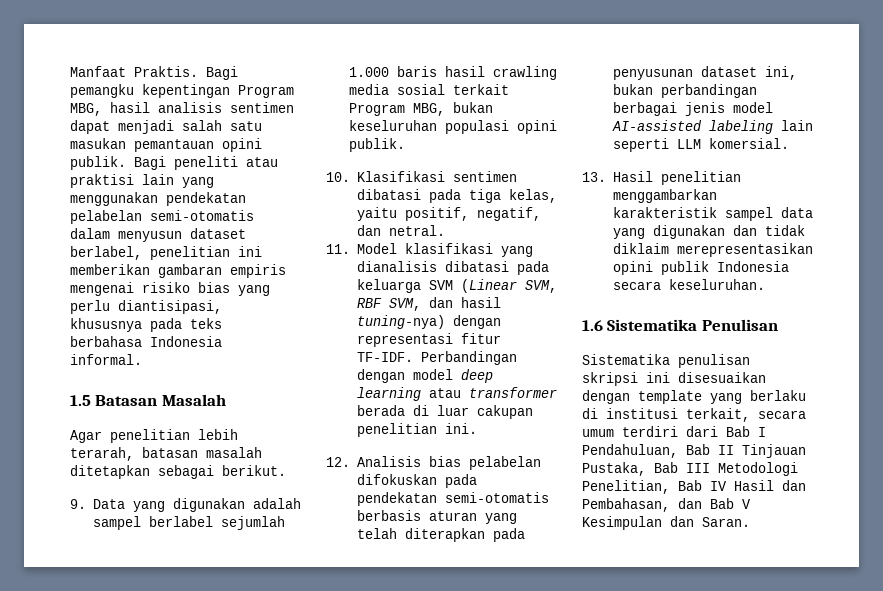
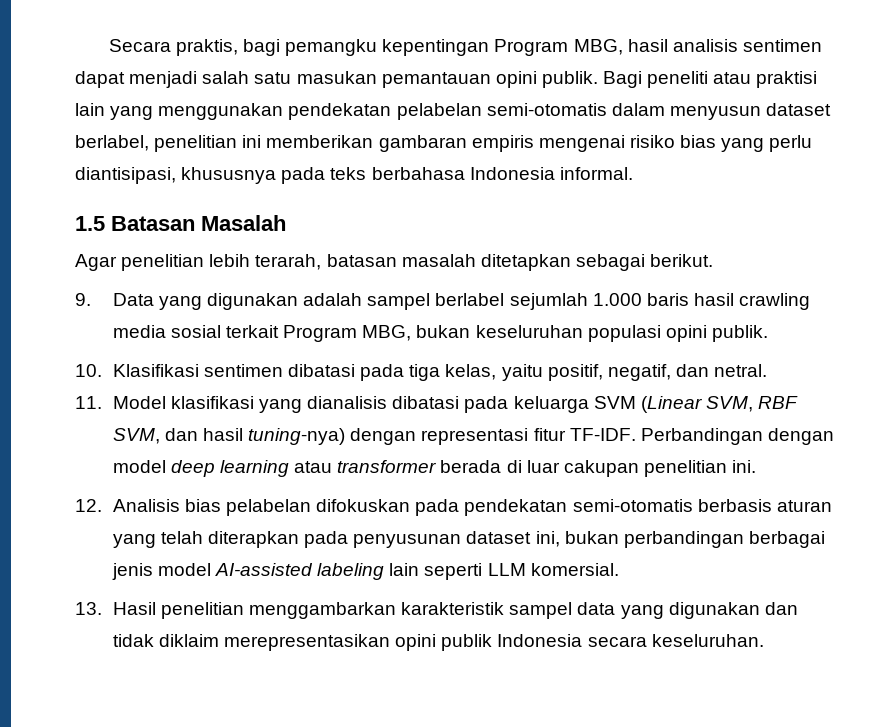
- Manfaat Praktis. Bagi pemangku kepentingan Program MBG, hasil analisis sentimen dapat menjadi salah satu masukan pemantauan opini publik.
+ Secara praktis, bagi pemangku kepentingan Program MBG, hasil analisis sentimen dapat menjadi salah satu masukan pemantauan opini publik.
- 1.6 Sistematika Penulisan
- Sistematika penulisan skripsi ini disesuaikan dengan template yang berlaku di institusi terkait, secara umum terdiri dari Bab I Pendahuluan, Bab II Tinjauan Pustaka, Bab III Metodologi Penelitian, Bab IV Hasil dan Pembahasan, dan Bab V Kesimpulan dan Saran.

